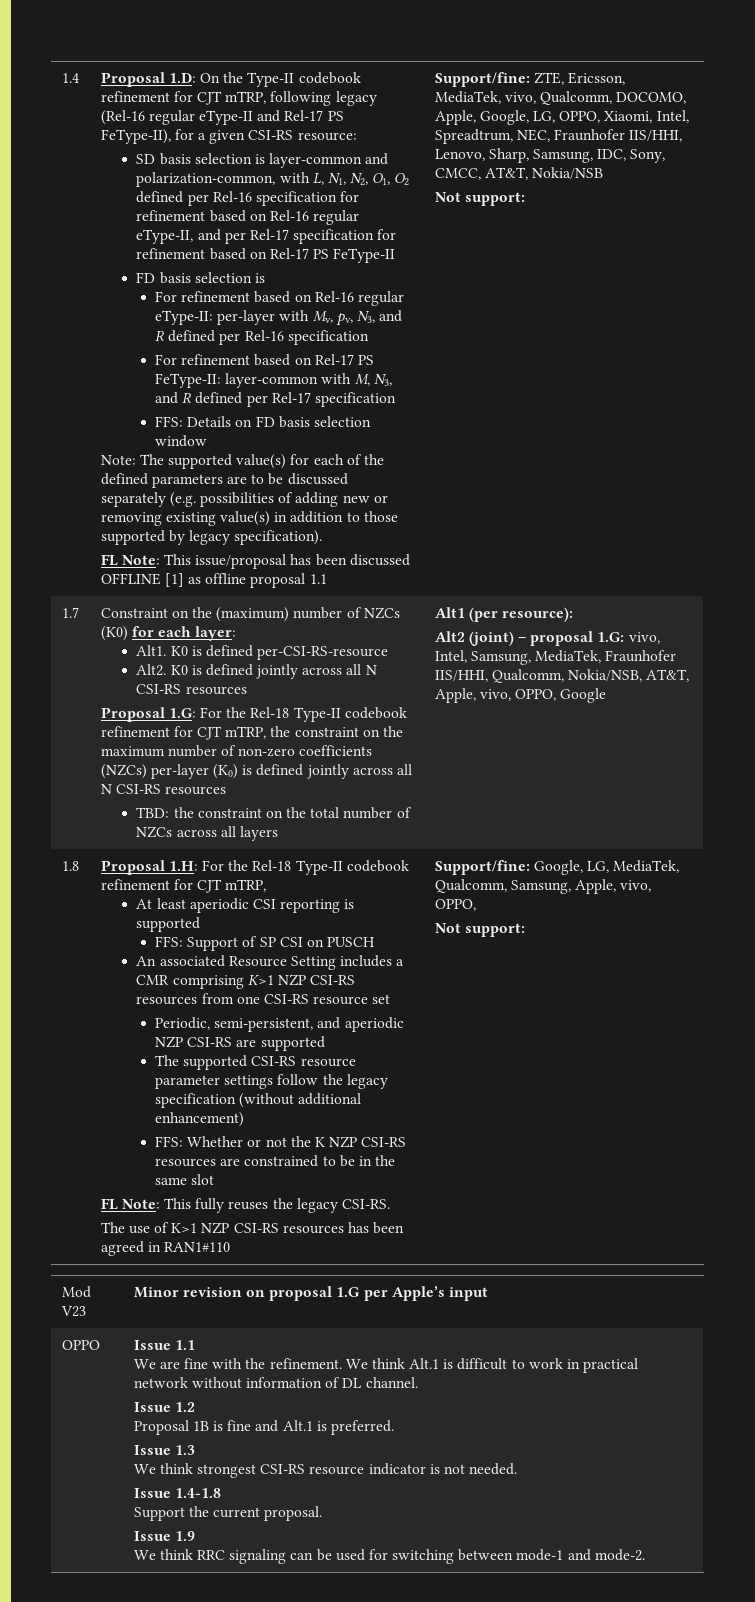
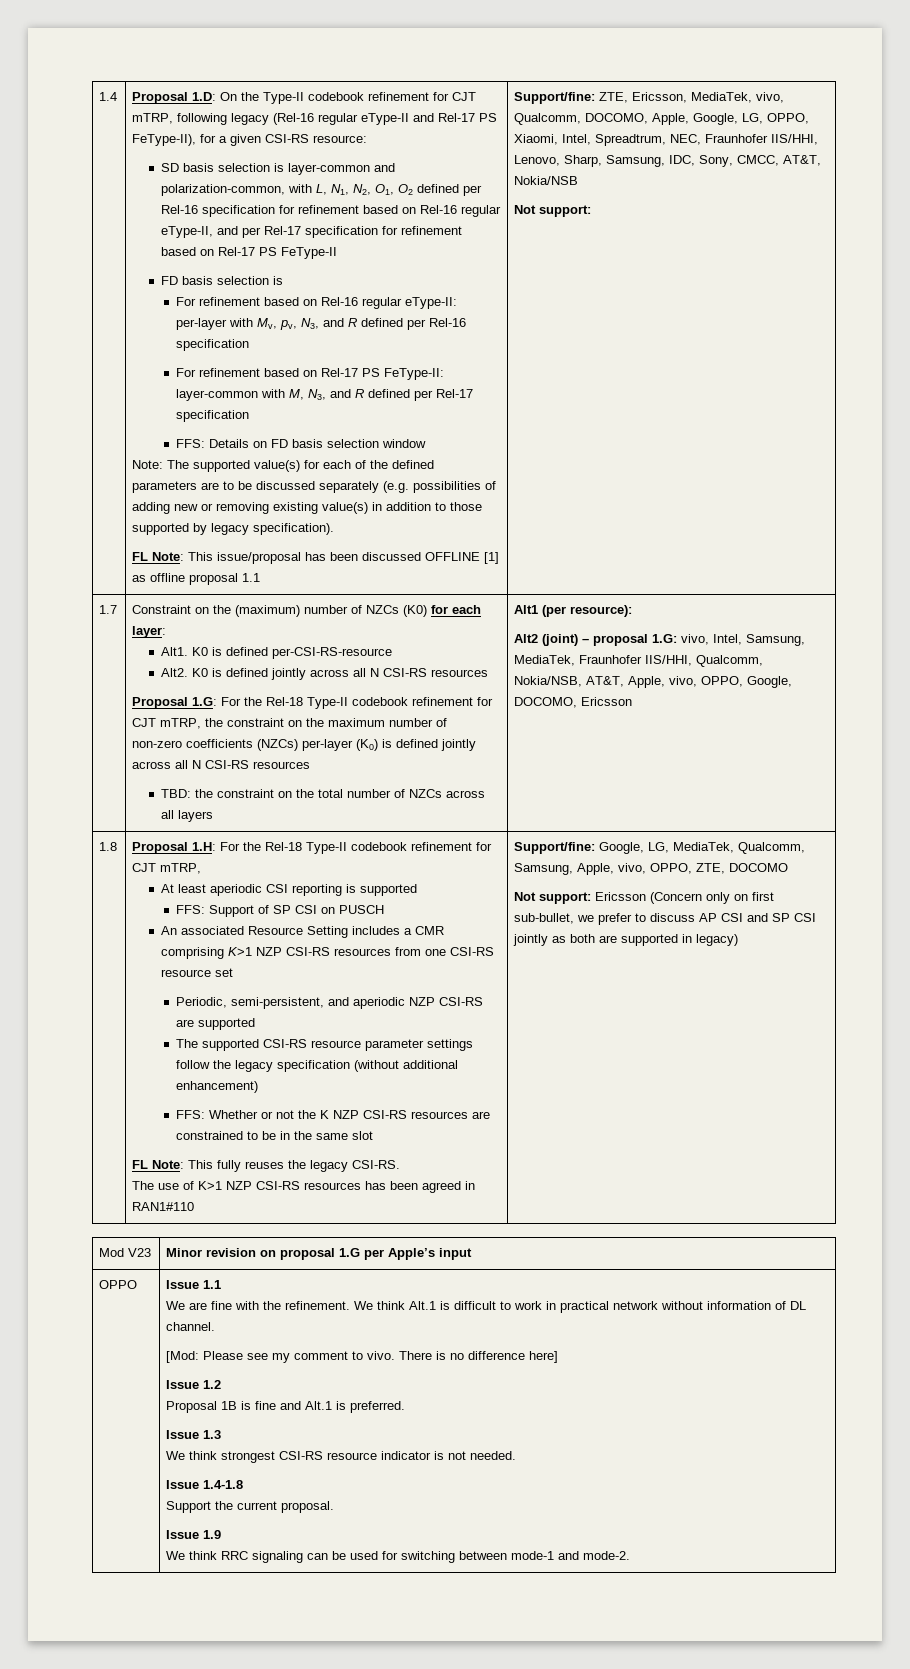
- Alt2 (joint) – proposal 1.G: vivo, Intel, Samsung, MediaTek, Fraunhofer IIS/HHI, Qualcomm, Nokia/NSB, AT&T, Apple, vivo, OPPO, Google
+ Alt2 (joint) – proposal 1.G: vivo, Intel, Samsung, MediaTek, Fraunhofer IIS/HHI, Qualcomm, Nokia/NSB, AT&T, Apple, vivo, OPPO, Google, DOCOMO, Ericsson
- Support/fine: Google, LG, MediaTek, Qualcomm, Samsung, Apple, vivo, OPPO,
- Not support:
+ Support/fine: Google, LG, MediaTek, Qualcomm, Samsung, Apple, vivo, OPPO, ZTE, DOCOMO
+ Not support: Ericsson (Concern only on first sub-bullet, we prefer to discuss AP CSI and SP CSI jointly as both are supported in legacy)
+ [Mod: Please see my comment to vivo. There is no difference here]

